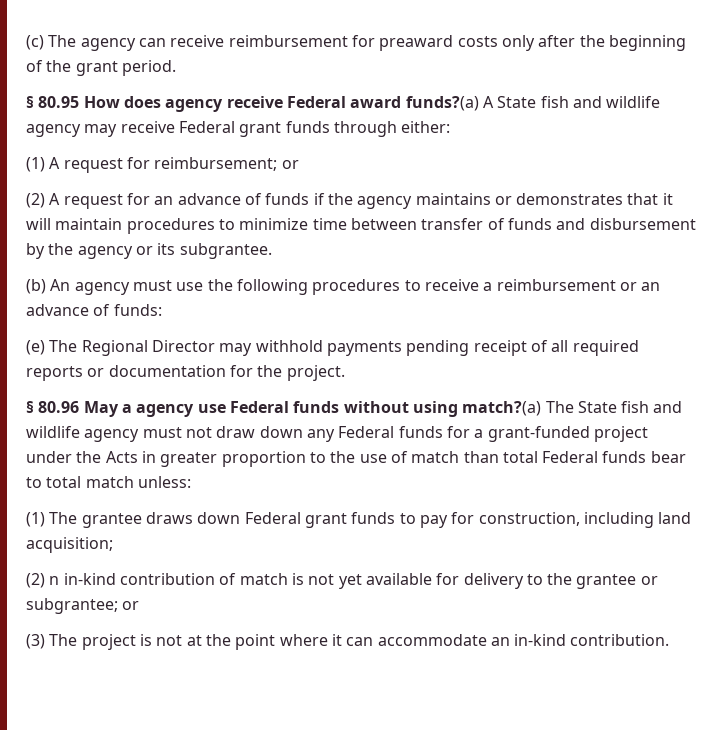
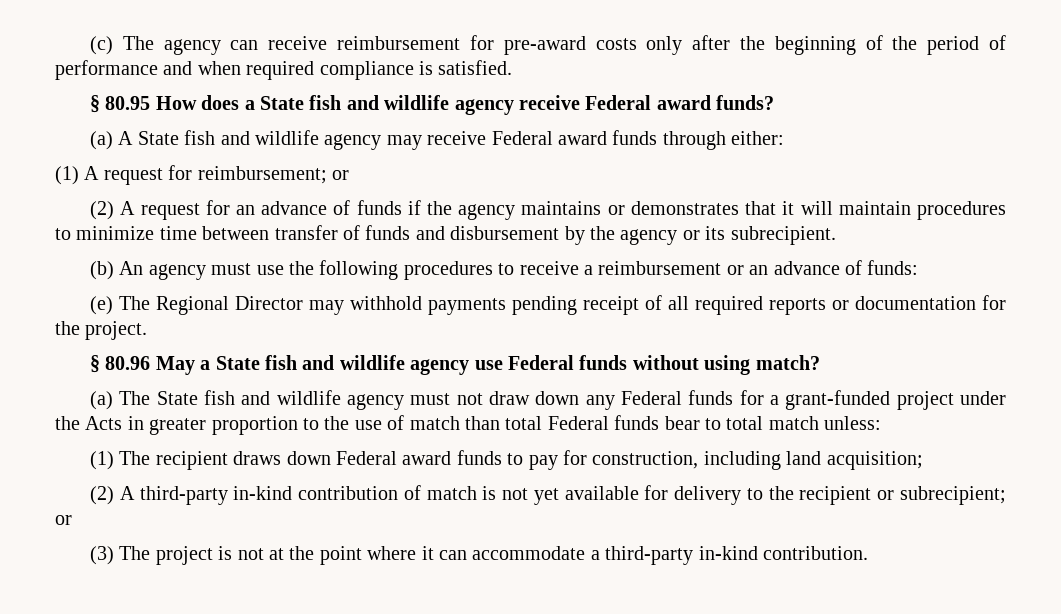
- (c) The agency can receive reimbursement for preaward costs only after the beginning of the grant period.
+ (c) The agency can receive reimbursement for pre-award costs only after the beginning of the period of performance and when required compliance is satisfied.
- § 80.95 How does agency receive Federal award funds?(a) A State fish and wildlife agency may receive Federal grant funds through either:
+ § 80.95 How does a State fish and wildlife agency receive Federal award funds?
+ (a) A State fish and wildlife agency may receive Federal award funds through either:
- (2) A request for an advance of funds if the agency maintains or demonstrates that it will maintain procedures to minimize time between transfer of funds and disbursement by the agency or its subgrantee.
+ (2) A request for an advance of funds if the agency maintains or demonstrates that it will maintain procedures to minimize time between transfer of funds and disbursement by the agency or its subrecipient.
- § 80.96 May a agency use Federal funds without using match?(a) The State fish and wildlife agency must not draw down any Federal funds for a grant-funded project under the Acts in greater proportion to the use of match than total Federal funds bear to total match unless:
+ § 80.96 May a State fish and wildlife agency use Federal funds without using match?
+ (a) The State fish and wildlife agency must not draw down any Federal funds for a grant-funded project under the Acts in greater proportion to the use of match than total Federal funds bear to total match unless:
- (1) The grantee draws down Federal grant funds to pay for construction, including land acquisition;
+ (1) The recipient draws down Federal award funds to pay for construction, including land acquisition;
- (2) n in-kind contribution of match is not yet available for delivery to the grantee or subgrantee; or
+ (2) A third-party in-kind contribution of match is not yet available for delivery to the recipient or subrecipient; or
- (3) The project is not at the point where it can accommodate an in-kind contribution.
+ (3) The project is not at the point where it can accommodate a third-party in-kind contribution.

